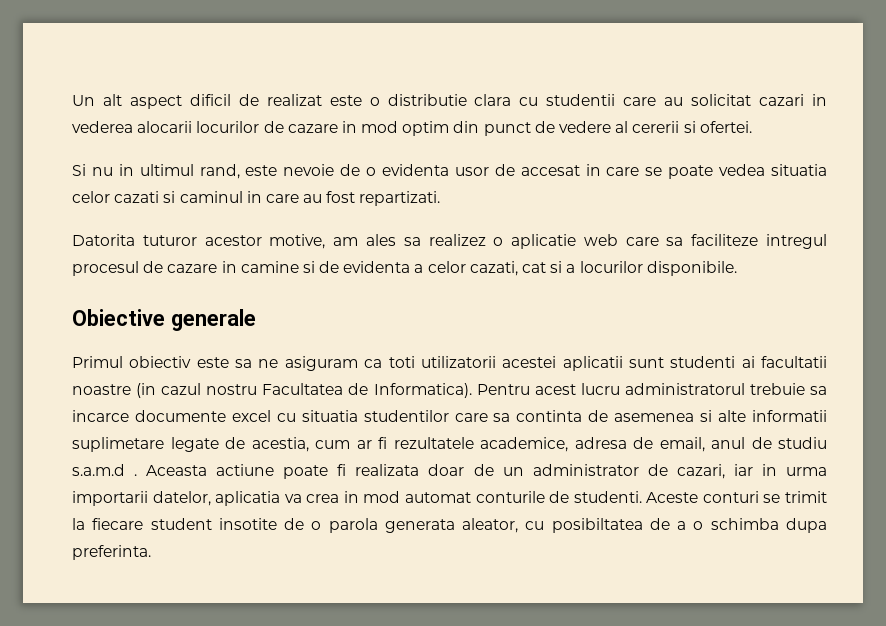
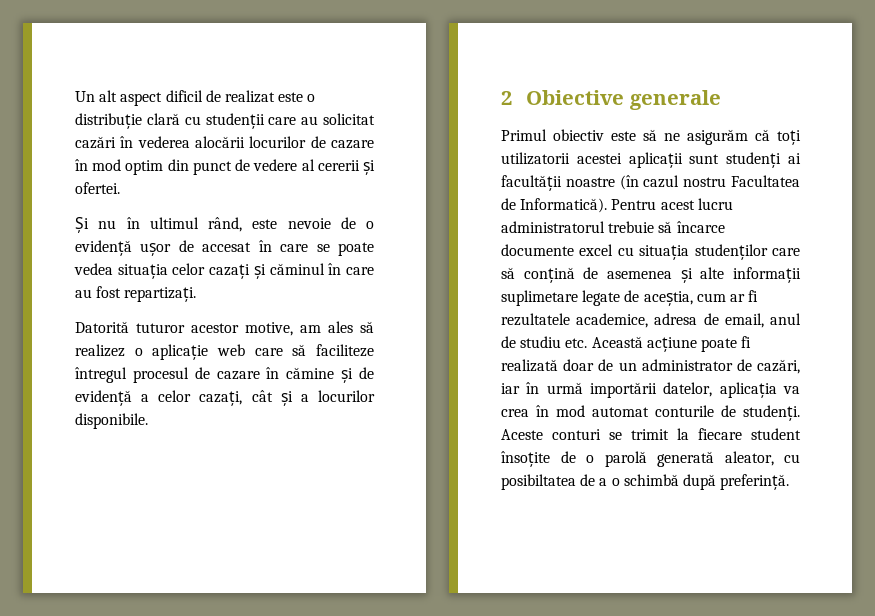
- Un alt aspect dificil de realizat este o distributie clara cu studentii care au solicitat cazari in vederea alocarii locurilor de cazare in mod optim din punct de vedere al cererii si ofertei.
+ Un alt aspect dificil de realizat este o distribuție clară cu studenții care au solicitat cazări în vederea alocării locurilor de cazare în mod optim din punct de vedere al cererii și ofertei.
- Si nu in ultimul rand, este nevoie de o evidenta usor de accesat in care se poate vedea situatia celor cazati si caminul in care au fost repartizati.
- Datorita tuturor acestor motive, am ales sa realizez o aplicatie web care sa faciliteze intregul procesul de cazare in camine si de evidenta a celor cazati, cat si a locurilor disponibile.
+ Și nu în ultimul rând, este nevoie de o evidență ușor de accesat în care se poate vedea situația celor cazați și căminul în care au fost repartizați.
+ Datorită tuturor acestor motive, am ales să realizez o aplicație web care să faciliteze întregul procesul de cazare în cămine și de evidență a celor cazați, cât și a locurilor disponibile.
- Obiective generale
+ 2 Obiective generale
- Primul obiectiv este sa ne asiguram ca toti utilizatorii acestei aplicatii sunt studenti ai facultatii noastre (in cazul nostru Facultatea de Informatica).
+ Primul obiectiv este să ne asigurăm că toți utilizatorii acestei aplicații sunt studenți ai facultății noastre (în cazul nostru Facultatea de Informatică).
- Pentru acest lucru administratorul trebuie sa incarce documente excel cu situatia studentilor care sa continta de asemenea si alte informatii suplimetare legate de acestia, cum ar fi rezultatele academice, adresa de email, anul de studiu s.a.m.d . Aceasta actiune poate fi realizata doar de un administrator de cazari, iar in urma importarii datelor, aplicatia va crea in mod automat conturile de studenti.
+ Pentru acest lucru administratorul trebuie să încarce documente excel cu situația studenților care să conțină de asemenea și alte informații suplimetare legate de aceștia, cum ar fi rezultatele academice, adresa de email, anul de studiu etc. Această acțiune poate fi realizată doar de un administrator de cazări, iar în urmă importării datelor, aplicația va crea în mod automat conturile de studenți.
- Aceste conturi se trimit la fiecare student insotite de o parola generata aleator, cu posibiltatea de a o schimba dupa preferinta.
+ Aceste conturi se trimit la fiecare student însoțite de o parolă generată aleator, cu posibiltatea de a o schimbă după preferință.

